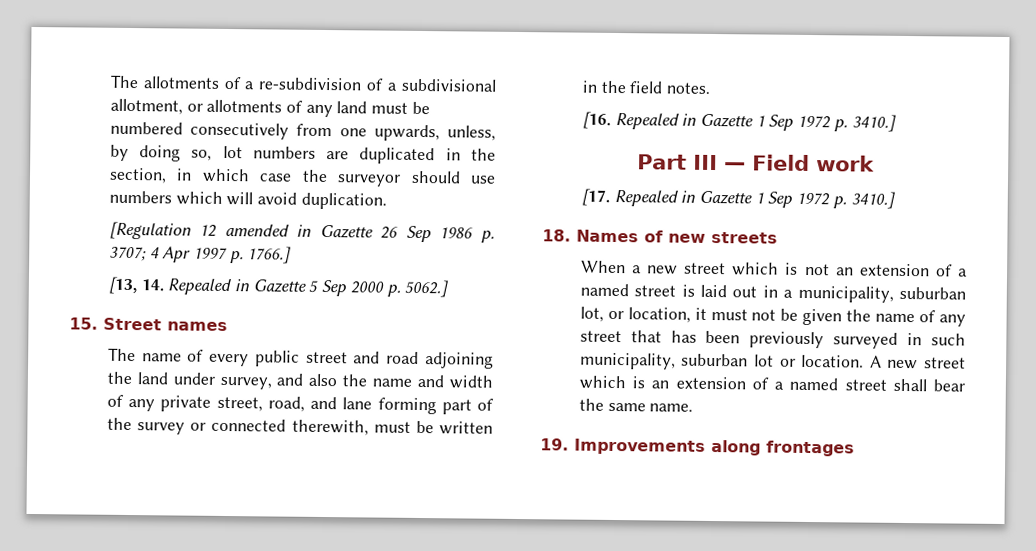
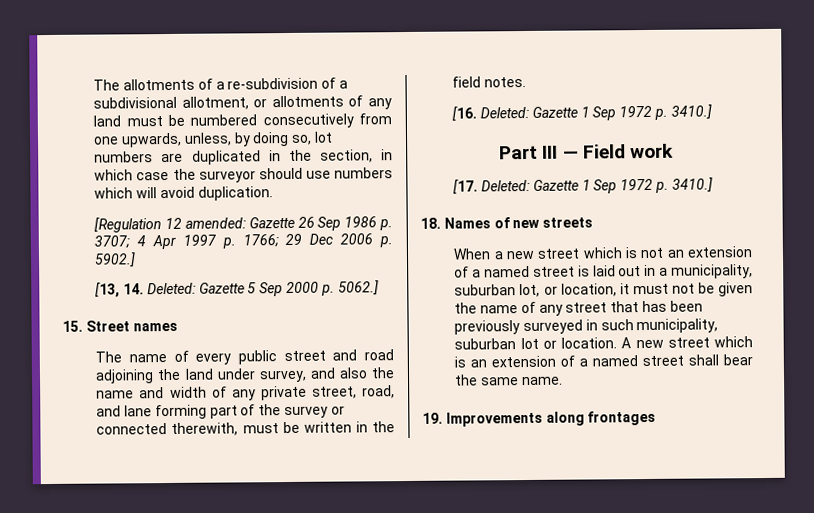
- [Regulation 12 amended in Gazette 26 Sep 1986 p. 3707; 4 Apr 1997 p. 1766.]
+ [Regulation 12 amended: Gazette 26 Sep 1986 p. 3707; 4 Apr 1997 p. 1766; 29 Dec 2006 p. 5902.]
- [13, 14. Repealed in Gazette 5 Sep 2000 p. 5062.]
+ [13, 14. Deleted: Gazette 5 Sep 2000 p. 5062.]
- [16. Repealed in Gazette 1 Sep 1972 p. 3410.]
+ [16. Deleted: Gazette 1 Sep 1972 p. 3410.]
- [17. Repealed in Gazette 1 Sep 1972 p. 3410.]
+ [17. Deleted: Gazette 1 Sep 1972 p. 3410.]

